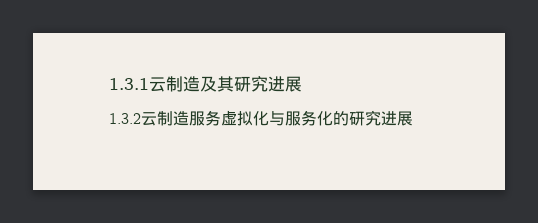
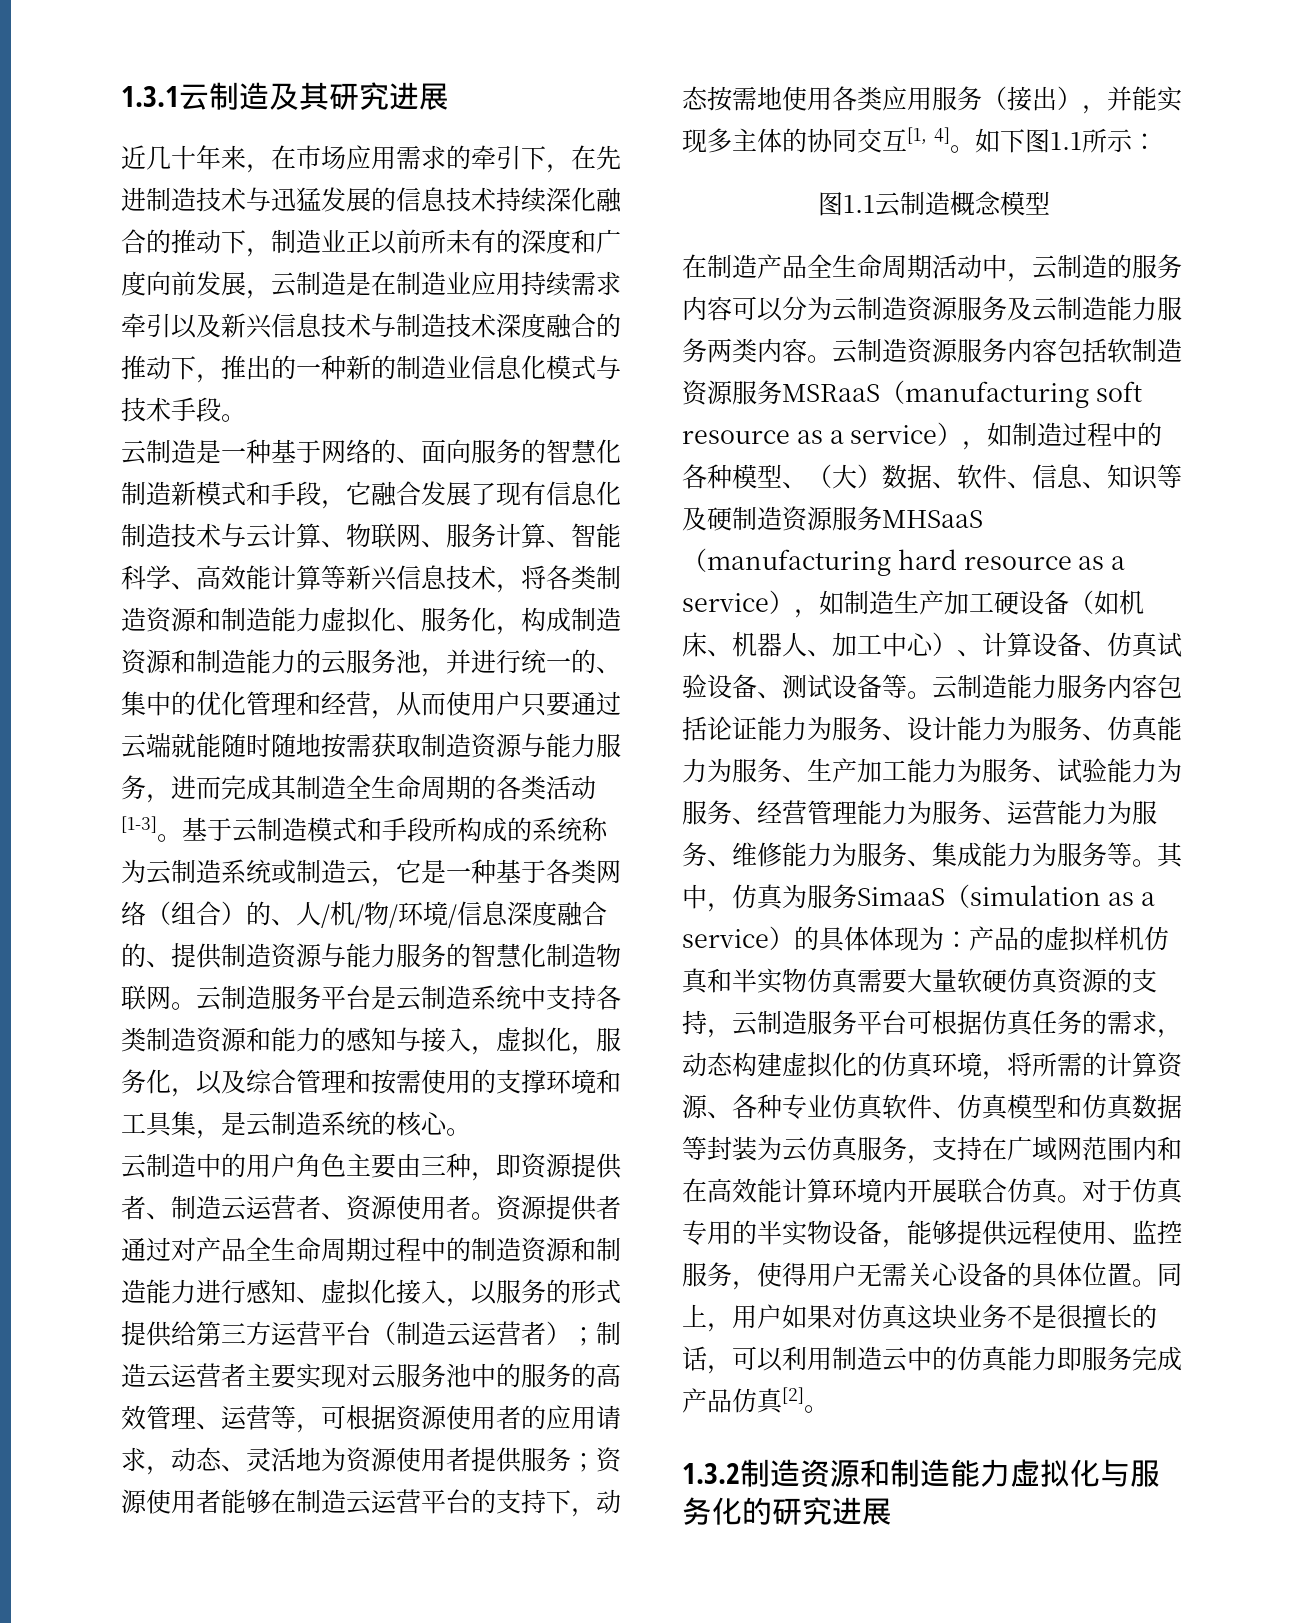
- 1.3.2云制造服务虚拟化与服务化的研究进展
+ 近几十年来，在市场应用需求的牵引下，在先进制造技术与迅猛发展的信息技术持续深化融合的推动下，制造业正以前所未有的深度和广度向前发展，云制造是在制造业应用持续需求牵引以及新兴信息技术与制造技术深度融合的推动下，推出的一种新的制造业信息化模式与技术手段。
+ 云制造是一种基于网络的、面向服务的智慧化制造新模式和手段，它融合发展了现有信息化制造技术与云计算、物联网、服务计算、智能科学、高效能计算等新兴信息技术，将各类制造资源和制造能力虚拟化、服务化，构成制造资源和制造能力的云服务池，并进行统一的、集中的优化管理和经营，从而使用户只要通过云端就能随时随地按需获取制造资源与能力服务，进而完成其制造全生命周期的各类活动[1-3]。基于云制造模式和手段所构成的系统称为云制造系统或制造云，它是一种基于各类网络（组合）的、人/机/物/环境/信息深度融合的、提供制造资源与能力服务的智慧化制造物联网。云制造服务平台是云制造系统中支持各类制造资源和能力的感知与接入，虚拟化，服务化，以及综合管理和按需使用的支撑环境和工具集，是云制造系统的核心。
+ 云制造中的用户角色主要由三种，即资源提供者、制造云运营者、资源使用者。资源提供者通过对产品全生命周期过程中的制造资源和制造能力进行感知、虚拟化接入，以服务的形式提供给第三方运营平台（制造云运营者）；制造云运营者主要实现对云服务池中的服务的高效管理、运营等，可根据资源使用者的应用请求，动态、灵活地为资源使用者提供服务；资源使用者能够在制造云运营平台的支持下，动态按需地使用各类应用服务（接出），并能实现多主体的协同交互[1, 4]。如下图1.1所示：
+ 图1.1云制造概念模型
+ 在制造产品全生命周期活动中，云制造的服务内容可以分为云制造资源服务及云制造能力服务两类内容。云制造资源服务内容包括软制造资源服务MSRaaS（manufacturing soft resource as a service），如制造过程中的各种模型、（大）数据、软件、信息、知识等及硬制造资源服务MHSaaS（manufacturing hard resource as a service），如制造生产加工硬设备（如机床、机器人、加工中心）、计算设备、仿真试验设备、测试设备等。云制造能力服务内容包括论证能力为服务、设计能力为服务、仿真能力为服务、生产加工能力为服务、试验能力为服务、经营管理能力为服务、运营能力为服务、维修能力为服务、集成能力为服务等。其中，仿真为服务SimaaS（simulation as a service）的具体体现为：产品的虚拟样机仿真和半实物仿真需要大量软硬仿真资源的支持，云制造服务平台可根据仿真任务的需求，动态构建虚拟化的仿真环境，将所需的计算资源、各种专业仿真软件、仿真模型和仿真数据等封装为云仿真服务，支持在广域网范围内和在高效能计算环境内开展联合仿真。对于仿真专用的半实物设备，能够提供远程使用、监控服务，使得用户无需关心设备的具体位置。同上，用户如果对仿真这块业务不是很擅长的话，可以利用制造云中的仿真能力即服务完成产品仿真[2]。
+ 1.3.2制造资源和制造能力虚拟化与服务化的研究进展

